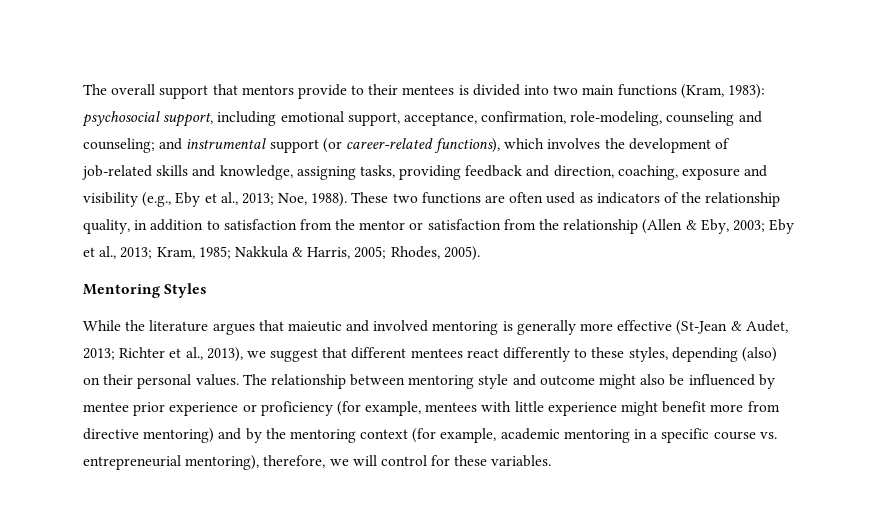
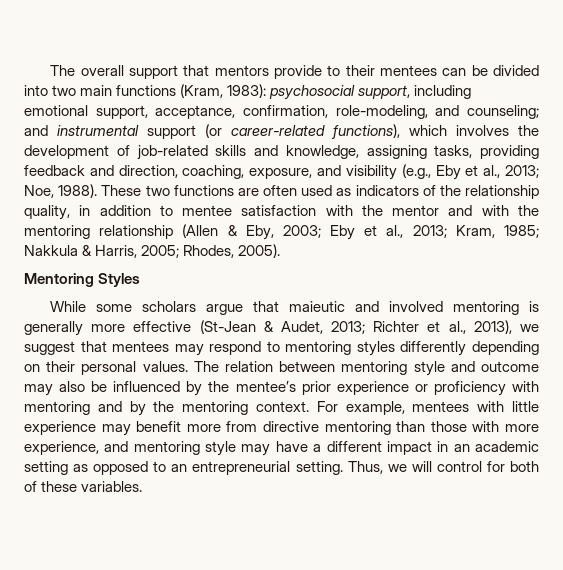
- The overall support that mentors provide to their mentees is divided into two main functions (Kram, 1983): psychosocial support, including emotional support, acceptance, confirmation, role-modeling, counseling and counseling; and instrumental support (or career-related functions), which involves the development of job-related skills and knowledge, assigning tasks, providing feedback and direction, coaching, exposure and visibility (e.g., Eby et al., 2013; Noe, 1988).
+ The overall support that mentors provide to their mentees can be divided into two main functions (Kram, 1983): psychosocial support, including emotional support, acceptance, confirmation, role-modeling, and counseling; and instrumental support (or career-related functions), which involves the development of job-related skills and knowledge, assigning tasks, providing feedback and direction, coaching, exposure, and visibility (e.g., Eby et al., 2013; Noe, 1988).
- These two functions are often used as indicators of the relationship quality, in addition to satisfaction from the mentor or satisfaction from the relationship (Allen & Eby, 2003; Eby et al., 2013; Kram, 1985; Nakkula & Harris, 2005; Rhodes, 2005).
+ These two functions are often used as indicators of the relationship quality, in addition to mentee satisfaction with the mentor and with the mentoring relationship (Allen & Eby, 2003; Eby et al., 2013; Kram, 1985; Nakkula & Harris, 2005; Rhodes, 2005).
- While the literature argues that maieutic and involved mentoring is generally more effective (St-Jean & Audet, 2013; Richter et al., 2013), we suggest that different mentees react differently to these styles, depending (also) on their personal values.
+ While some scholars argue that maieutic and involved mentoring is generally more effective (St-Jean & Audet, 2013; Richter et al., 2013), we suggest that mentees may respond to mentoring styles differently depending on their personal values.
- The relationship between mentoring style and outcome might also be influenced by mentee prior experience or proficiency (for example, mentees with little experience might benefit more from directive mentoring) and by the mentoring context (for example, academic mentoring in a specific course vs. entrepreneurial mentoring), therefore, we will control for these variables.
+ The relation between mentoring style and outcome may also be influenced by the mentee’s prior experience or proficiency with mentoring and by the mentoring context. For example, mentees with little experience may benefit more from directive mentoring than those with more experience, and mentoring style may have a different impact in an academic setting as opposed to an entrepreneurial setting. Thus, we will control for both of these variables.

